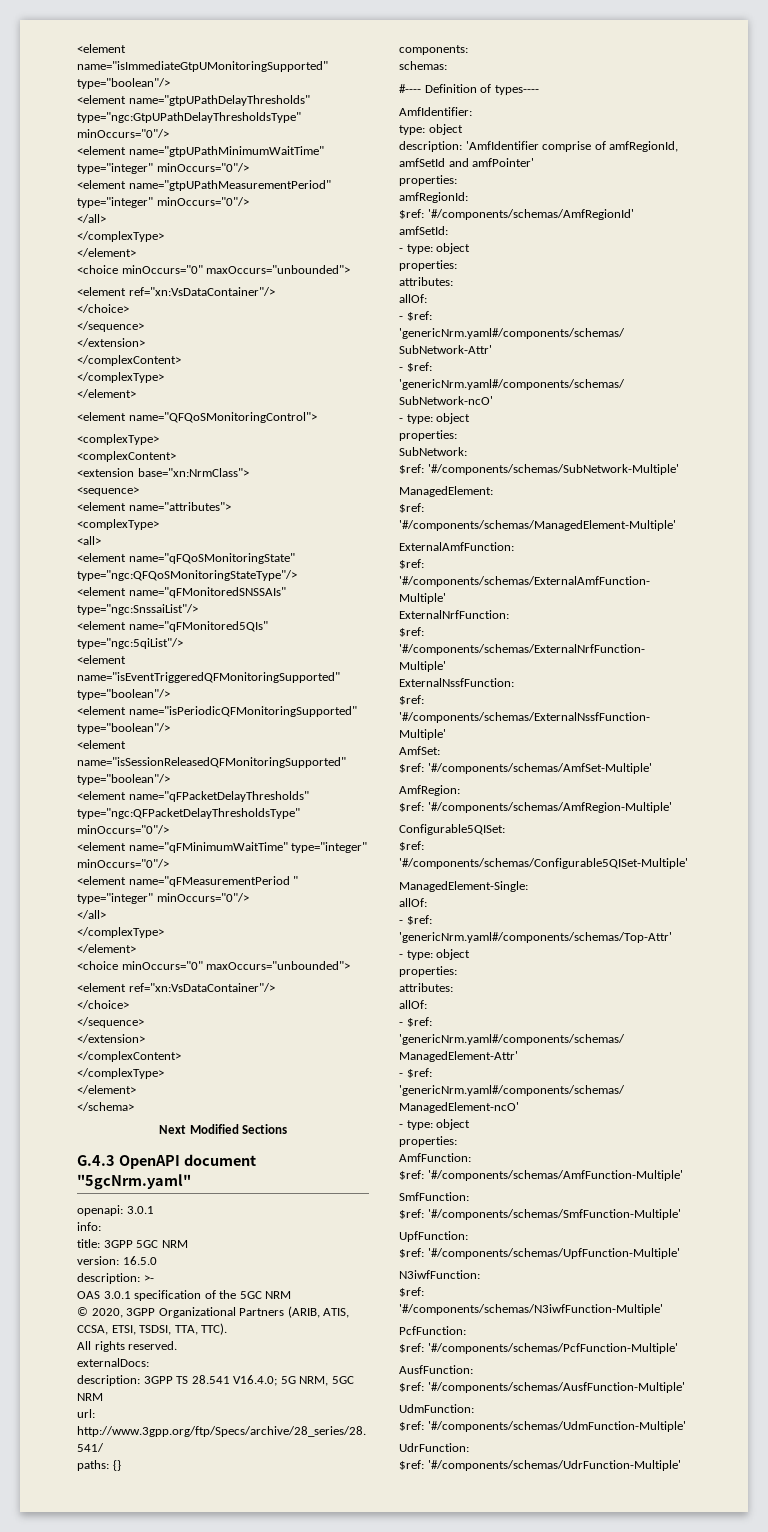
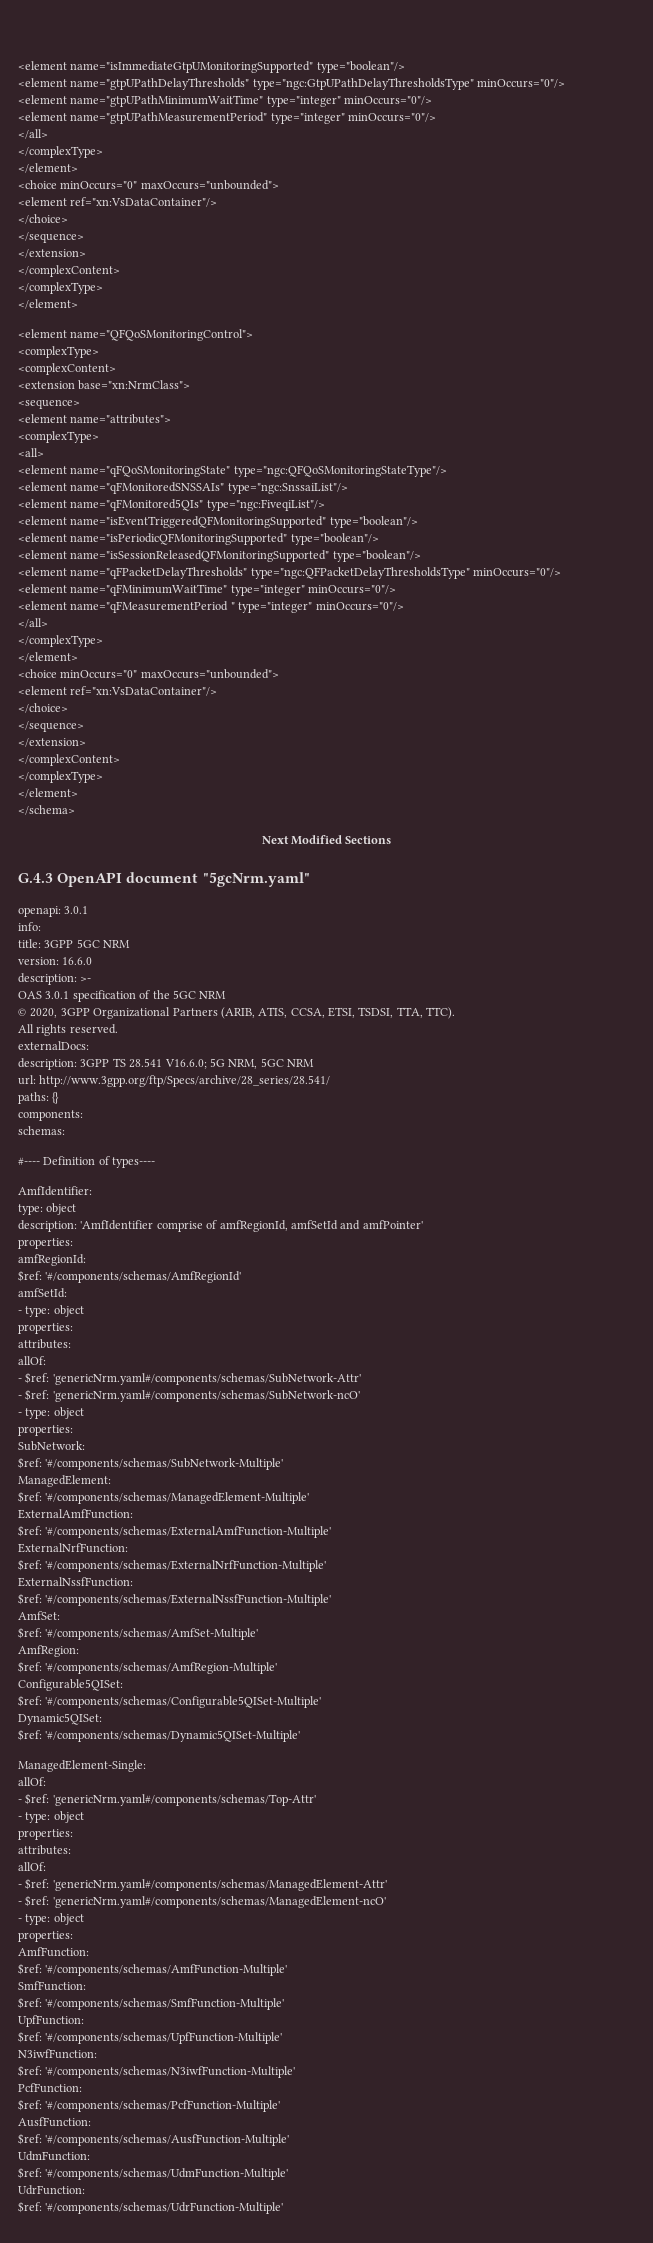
- <element name="qFMonitored5QIs" type="ngc:5qiList"/>
+ <element name="qFMonitored5QIs" type="ngc:FiveqiList"/>
- version: 16.5.0
+ version: 16.6.0
- description: 3GPP TS 28.541 V16.4.0; 5G NRM, 5GC NRM
+ description: 3GPP TS 28.541 V16.6.0; 5G NRM, 5GC NRM
+ Dynamic5QISet:
+ $ref: '#/components/schemas/Dynamic5QISet-Multiple'

